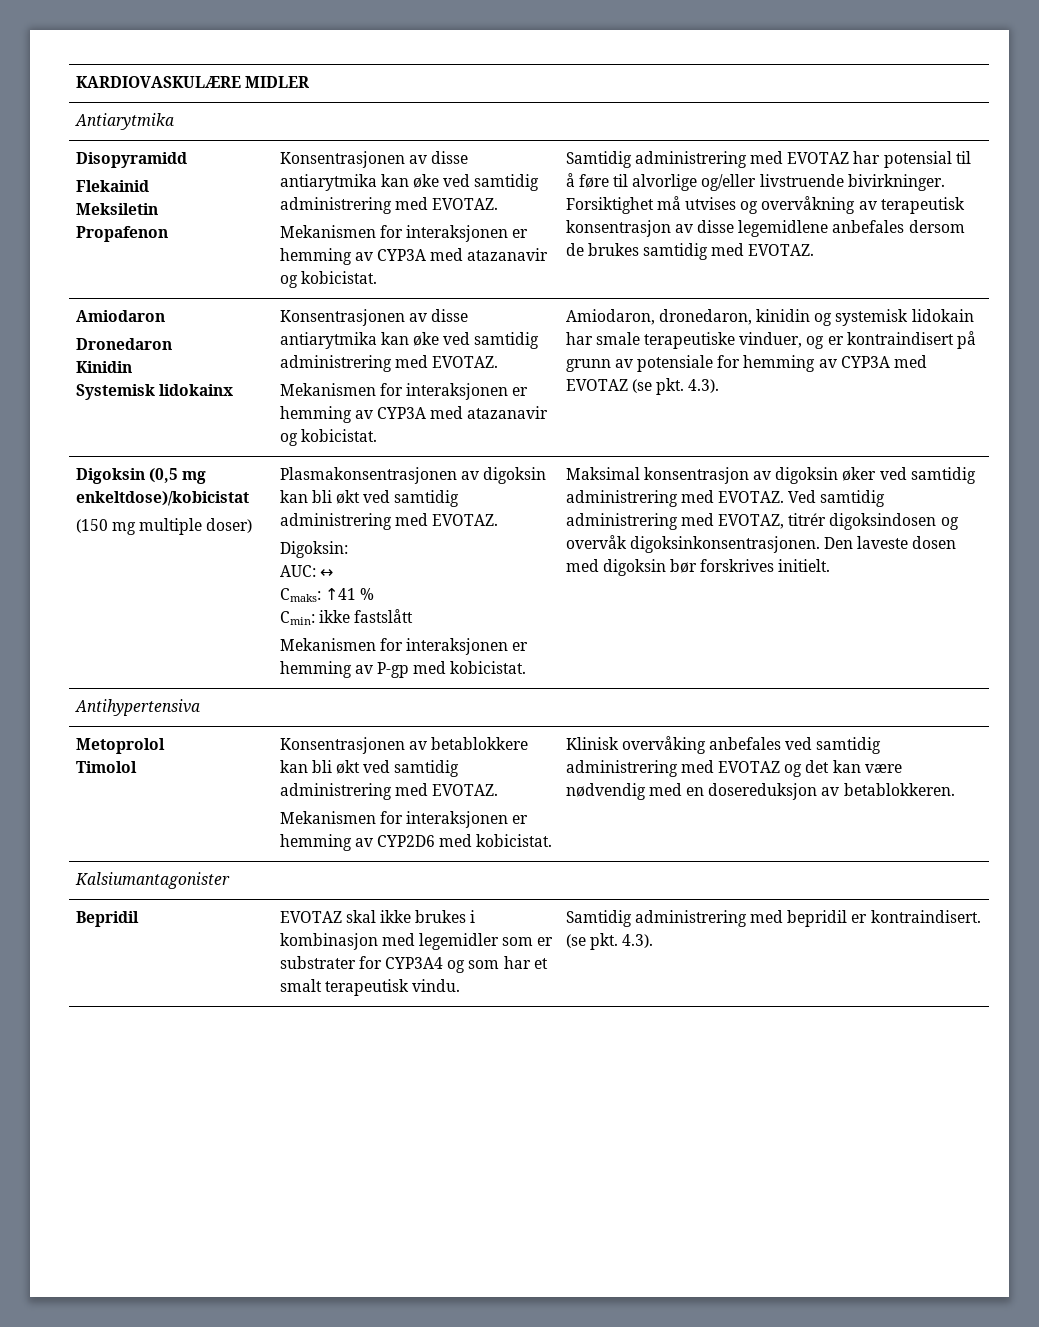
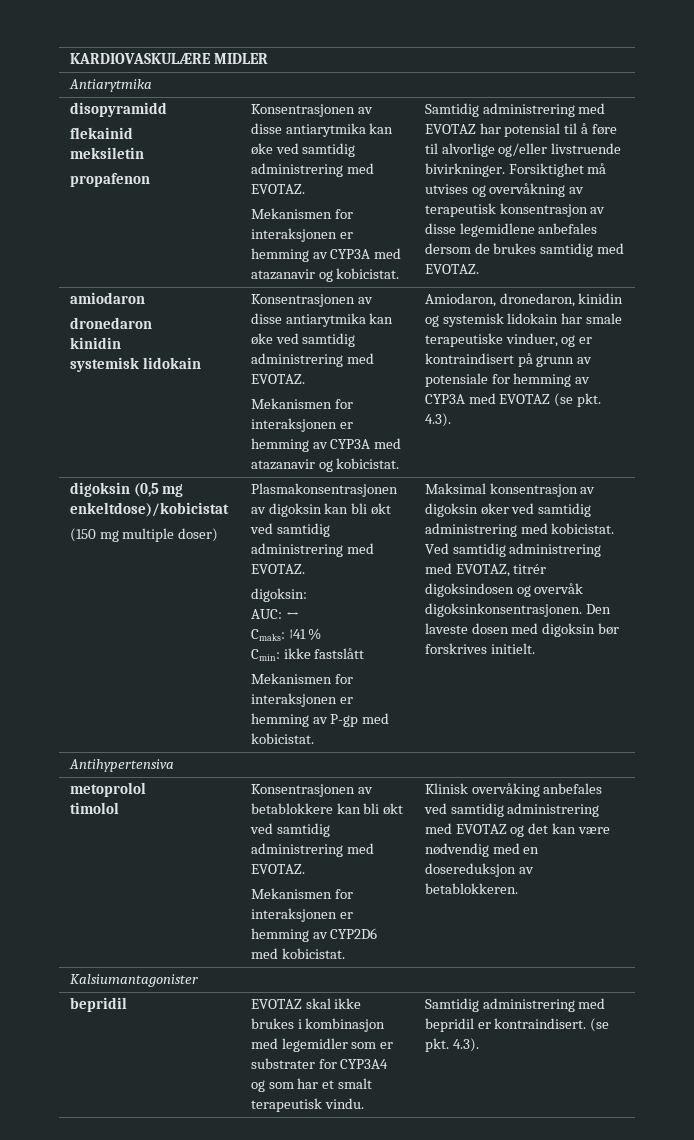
- Disopyramidd
- Flekainid
- Meksiletin
- Propafenon
+ disopyramidd
+ flekainid
+ meksiletin
+ propafenon
- Amiodaron
- Dronedaron
- Kinidin
- Systemisk lidokainx
+ amiodaron
+ dronedaron
+ kinidin
+ systemisk lidokain
- Digoksin (0,5 mg enkeltdose)/kobicistat
+ digoksin (0,5 mg enkeltdose)/kobicistat
- Digoksin:
+ digoksin:
- Maksimal konsentrasjon av digoksin øker ved samtidig administrering med EVOTAZ.
+ Maksimal konsentrasjon av digoksin øker ved samtidig administrering med kobicistat.
- Metoprolol
- Timolol | Konsentrasjonen av betablokkere kan bli økt ved samtidig administrering med EVOTAZ.
+ metoprolol
+ timolol | Konsentrasjonen av betablokkere kan bli økt ved samtidig administrering med EVOTAZ.
- Bepridil | EVOTAZ skal ikke brukes i kombinasjon med legemidler som er substrater for CYP3A4 og som har et smalt terapeutisk vindu. | Samtidig administrering med bepridil er kontraindisert. (se pkt. 4.3).
+ bepridil | EVOTAZ skal ikke brukes i kombinasjon med legemidler som er substrater for CYP3A4 og som har et smalt terapeutisk vindu. | Samtidig administrering med bepridil er kontraindisert. (se pkt. 4.3).

